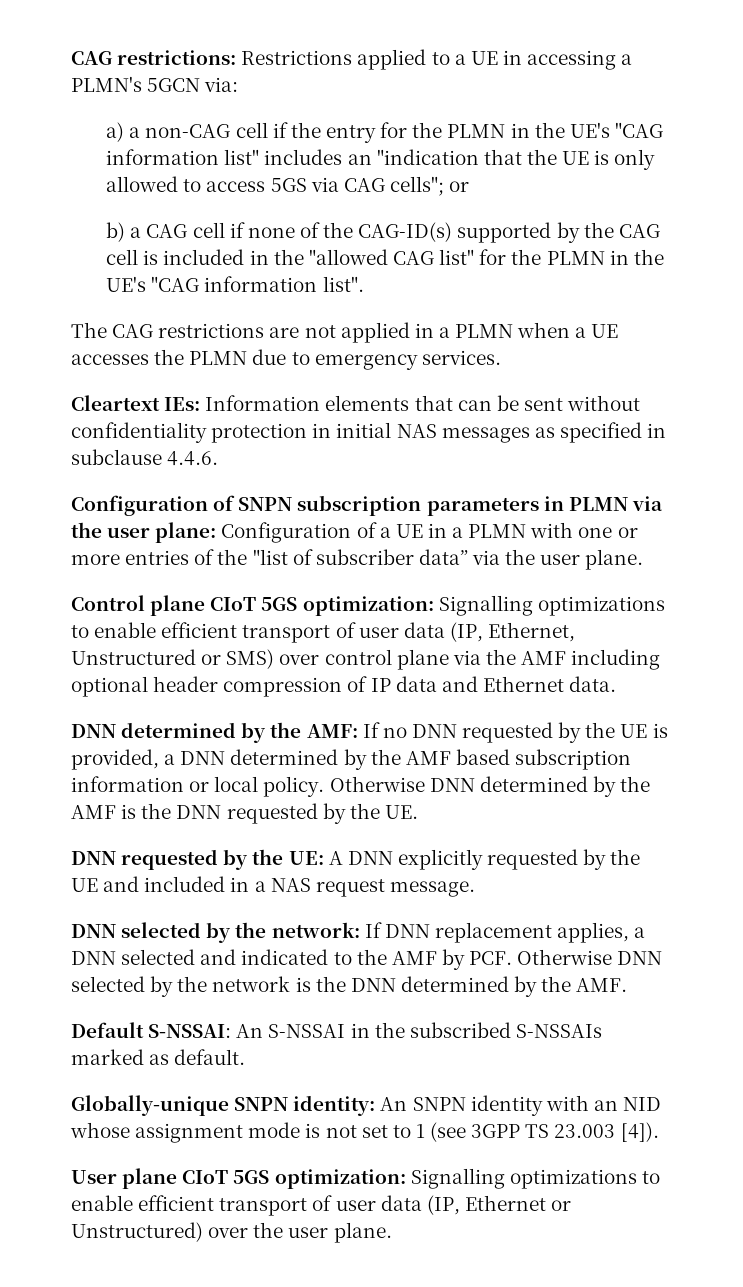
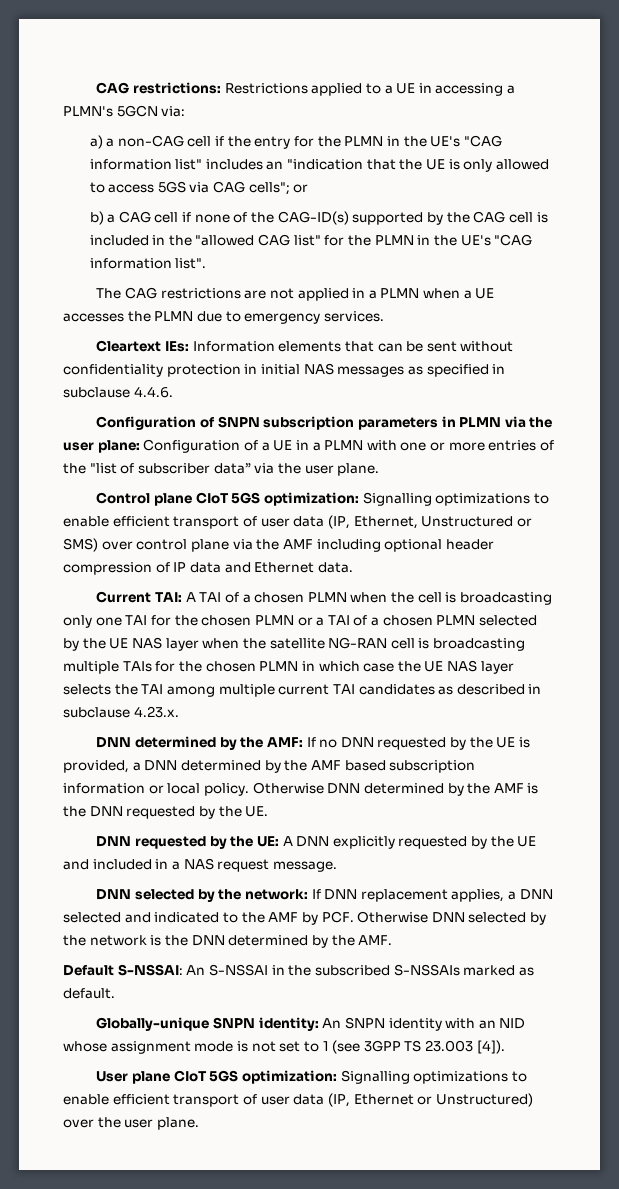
+ Current TAI: A TAI of a chosen PLMN when the cell is broadcasting only one TAI for the chosen PLMN or a TAI of a chosen PLMN selected by the UE NAS layer when the satellite NG-RAN cell is broadcasting multiple TAIs for the chosen PLMN in which case the UE NAS layer selects the TAI among multiple current TAI candidates as described in subclause 4.23.x.

